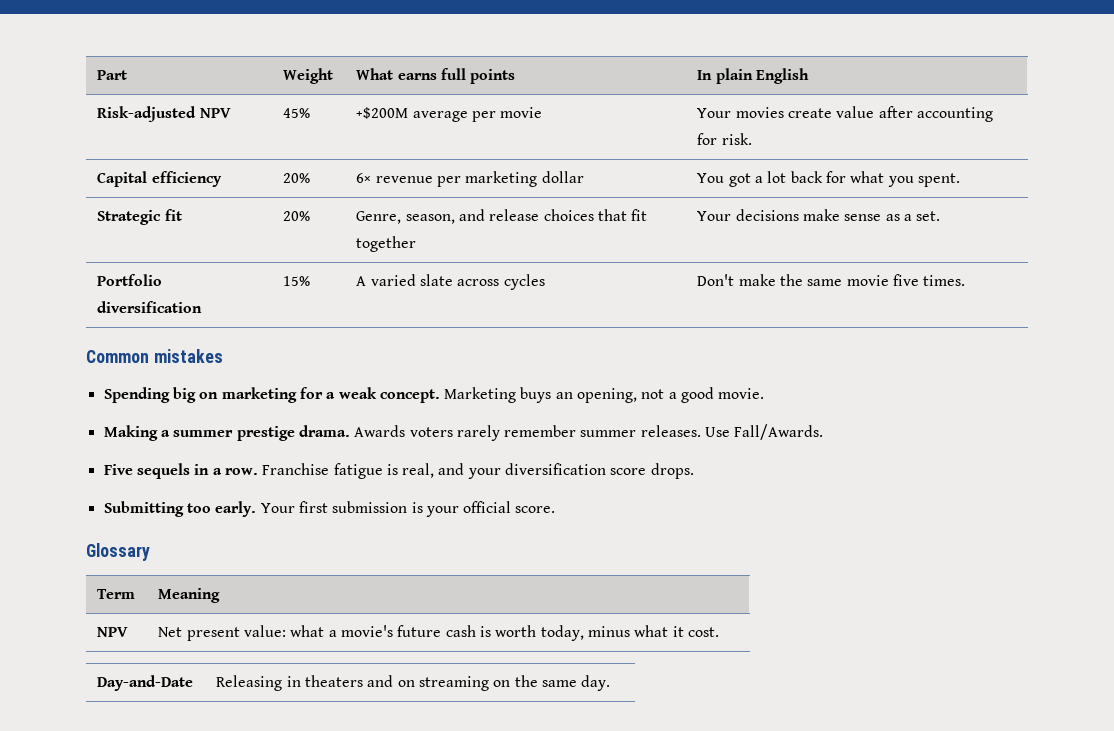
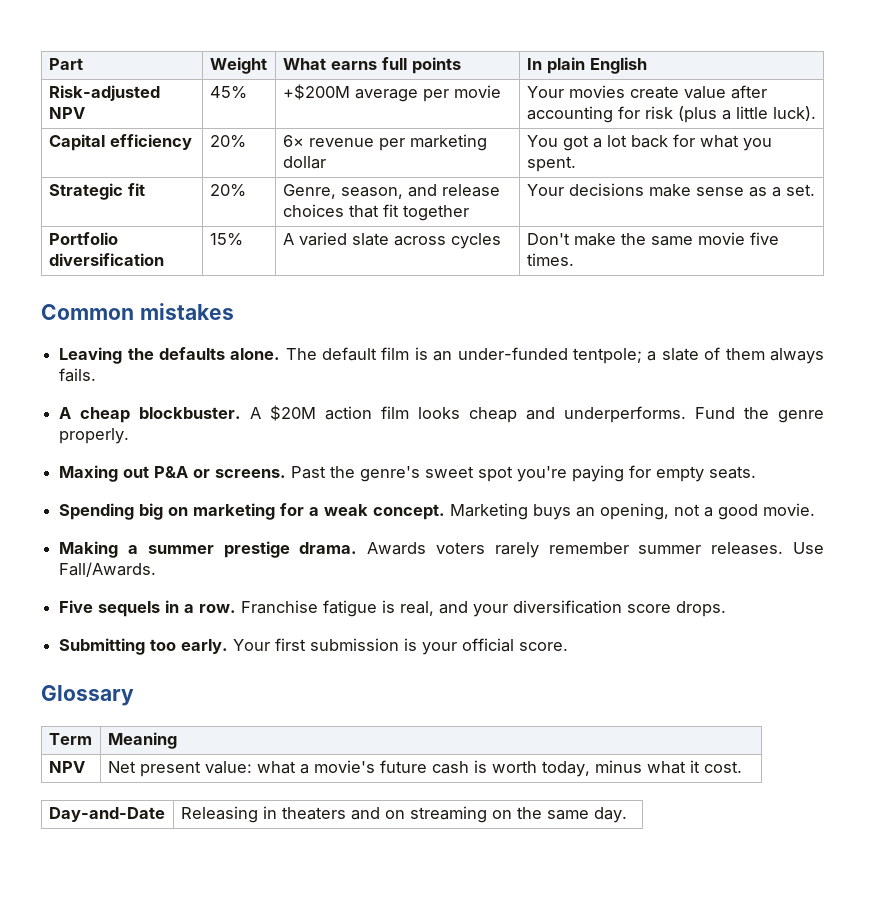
- Risk-adjusted NPV | 45% | +$200M average per movie | Your movies create value after accounting for risk.
+ Risk-adjusted NPV | 45% | +$200M average per movie | Your movies create value after accounting for risk (plus a little luck).
+ Leaving the defaults alone. The default film is an under-funded tentpole; a slate of them always fails.
+ A cheap blockbuster. A $20M action film looks cheap and underperforms. Fund the genre properly.
+ Maxing out P&A or screens. Past the genre's sweet spot you're paying for empty seats.

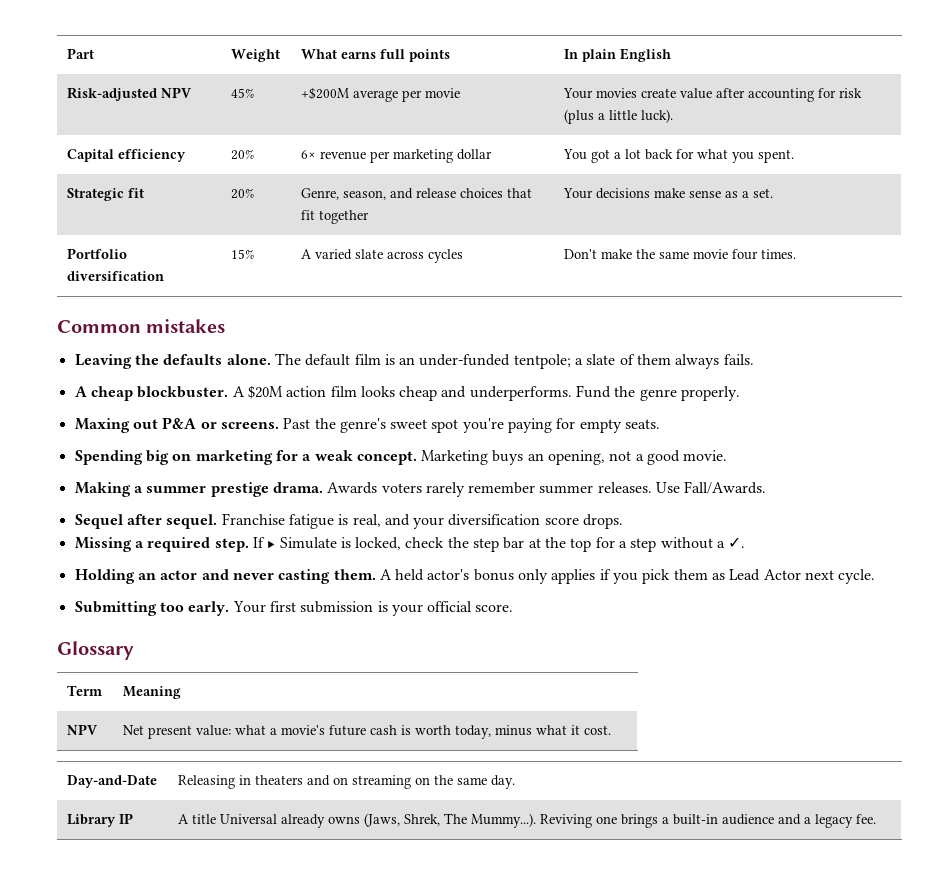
- Portfolio diversification | 15% | A varied slate across cycles | Don't make the same movie five times.
+ Portfolio diversification | 15% | A varied slate across cycles | Don't make the same movie four times.
- Five sequels in a row.
+ Sequel after sequel.
+ Missing a required step. If ▶ Simulate is locked, check the step bar at the top for a step without a ✓.
+ Holding an actor and never casting them. A held actor's bonus only applies if you pick them as Lead Actor next cycle.
+ Library IP | A title Universal already owns (Jaws, Shrek, The Mummy...). Reviving one brings a built-in audience and a legacy fee.

